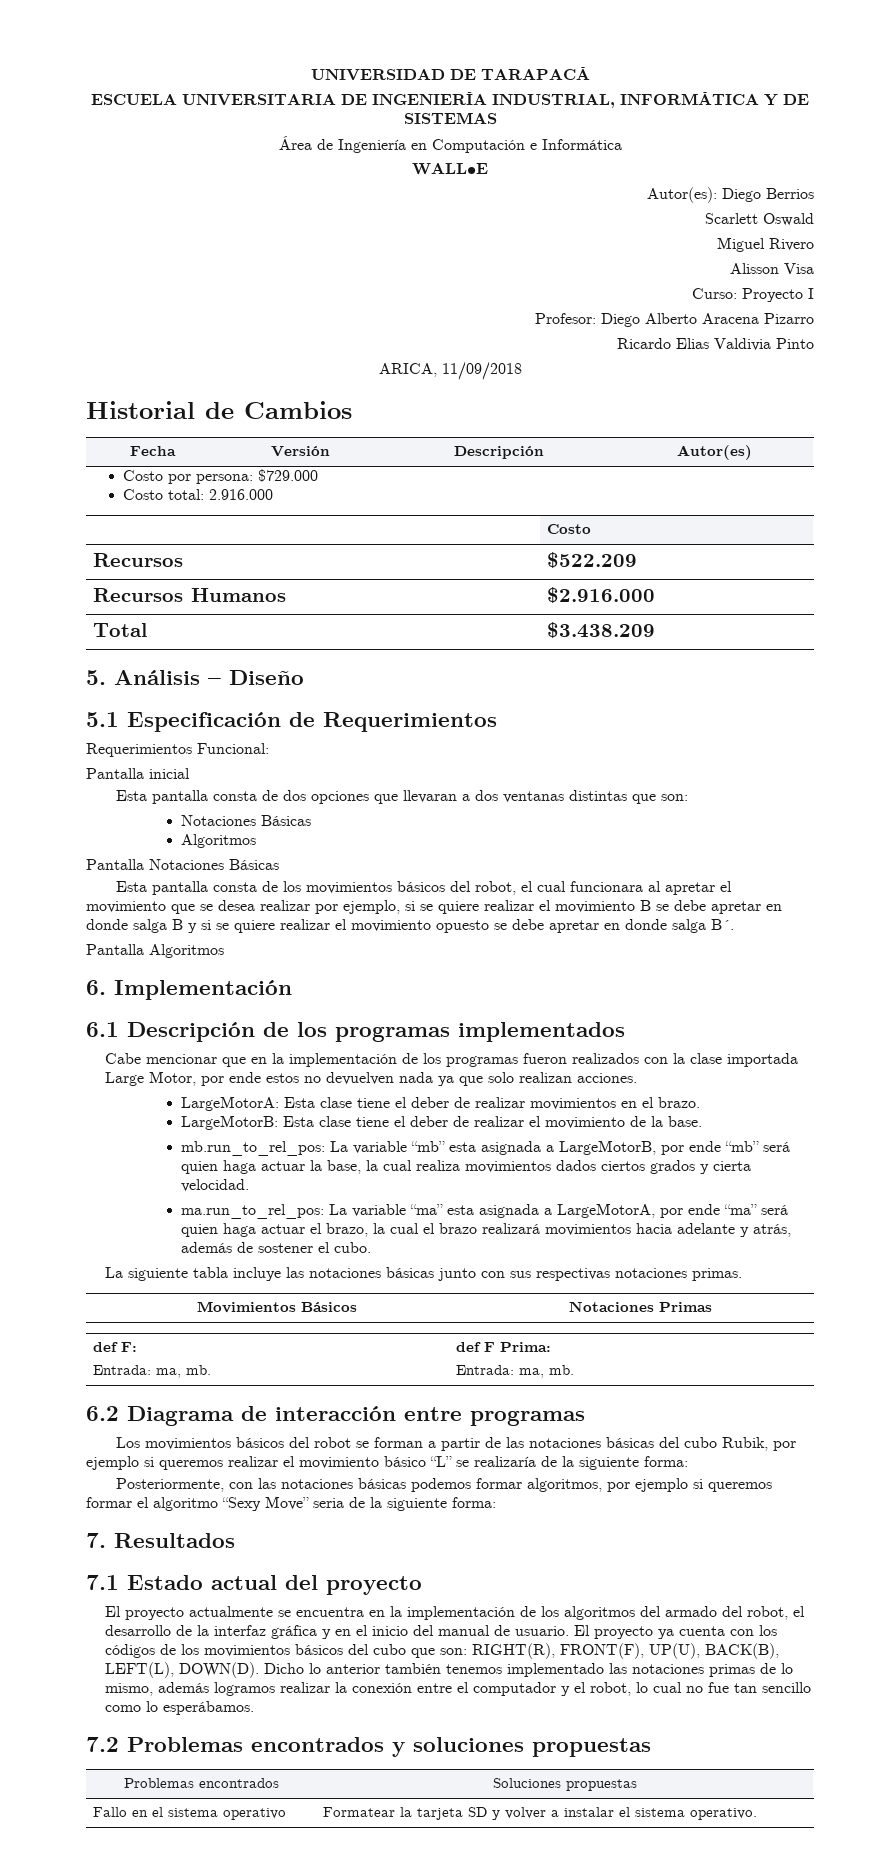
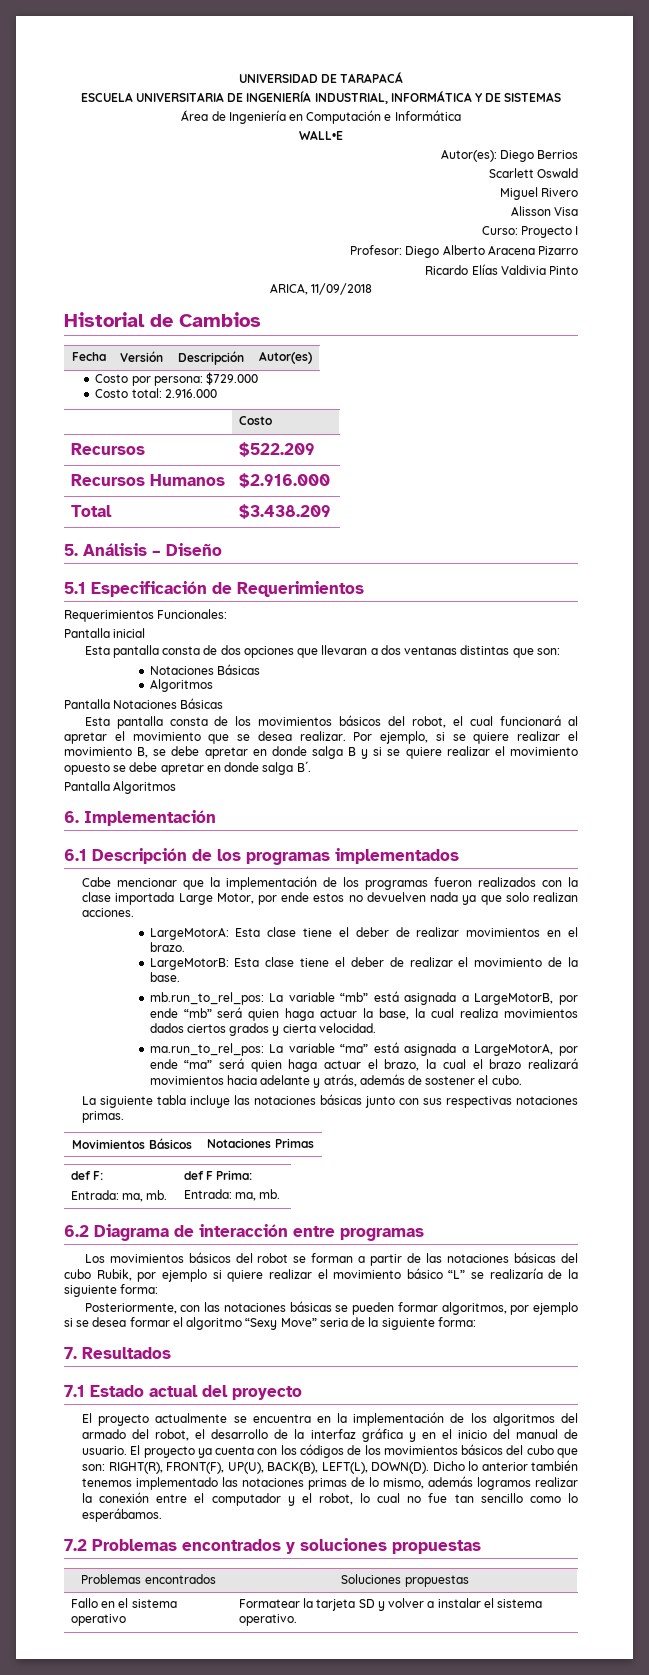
- Ricardo Elias Valdivia Pinto
+ Ricardo Elías Valdivia Pinto
- Requerimientos Funcional:
+ Requerimientos Funcionales:
- Esta pantalla consta de los movimientos básicos del robot, el cual funcionara al apretar el movimiento que se desea realizar por ejemplo, si se quiere realizar el movimiento B se debe apretar en donde salga B y si se quiere realizar el movimiento opuesto se debe apretar en donde salga B´.
+ Esta pantalla consta de los movimientos básicos del robot, el cual funcionará al apretar el movimiento que se desea realizar. Por ejemplo, si se quiere realizar el movimiento B, se debe apretar en donde salga B y si se quiere realizar el movimiento opuesto se debe apretar en donde salga B´.
- Cabe mencionar que en la implementación de los programas fueron realizados con la clase importada Large Motor, por ende estos no devuelven nada ya que solo realizan acciones.
+ Cabe mencionar que la implementación de los programas fueron realizados con la clase importada Large Motor, por ende estos no devuelven nada ya que solo realizan acciones.
- mb.run_to_rel_pos: La variable “mb” esta asignada a LargeMotorB, por ende “mb” será quien haga actuar la base, la cual realiza movimientos dados ciertos grados y cierta velocidad.
+ mb.run_to_rel_pos: La variable “mb” está asignada a LargeMotorB, por ende “mb” será quien haga actuar la base, la cual realiza movimientos dados ciertos grados y cierta velocidad.
- ma.run_to_rel_pos: La variable “ma” esta asignada a LargeMotorA, por ende “ma” será quien haga actuar el brazo, la cual el brazo realizará movimientos hacia adelante y atrás, además de sostener el cubo.
+ ma.run_to_rel_pos: La variable “ma” está asignada a LargeMotorA, por ende “ma” será quien haga actuar el brazo, la cual el brazo realizará movimientos hacia adelante y atrás, además de sostener el cubo.
- Los movimientos básicos del robot se forman a partir de las notaciones básicas del cubo Rubik, por ejemplo si queremos realizar el movimiento básico “L” se realizaría de la siguiente forma:
+ Los movimientos básicos del robot se forman a partir de las notaciones básicas del cubo Rubik, por ejemplo si quiere realizar el movimiento básico “L” se realizaría de la siguiente forma:
- Posteriormente, con las notaciones básicas podemos formar algoritmos, por ejemplo si queremos formar el algoritmo “Sexy Move” seria de la siguiente forma:
+ Posteriormente, con las notaciones básicas se pueden formar algoritmos, por ejemplo si se desea formar el algoritmo “Sexy Move” seria de la siguiente forma:

